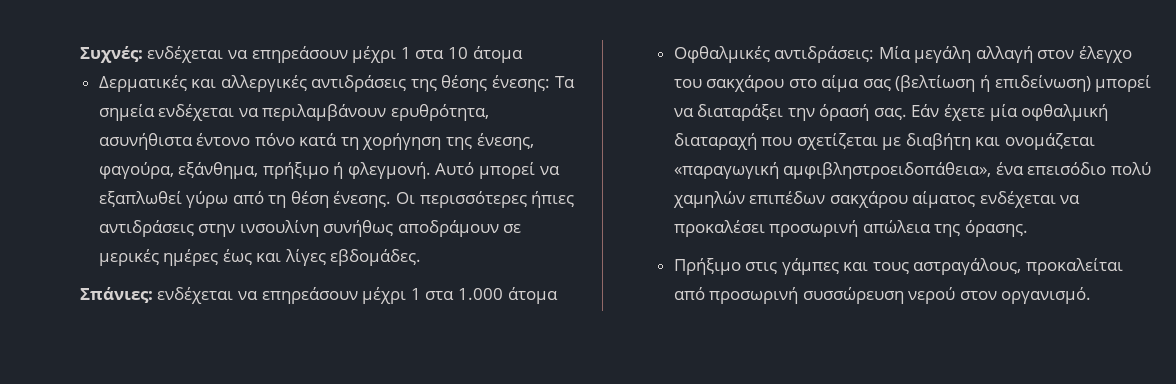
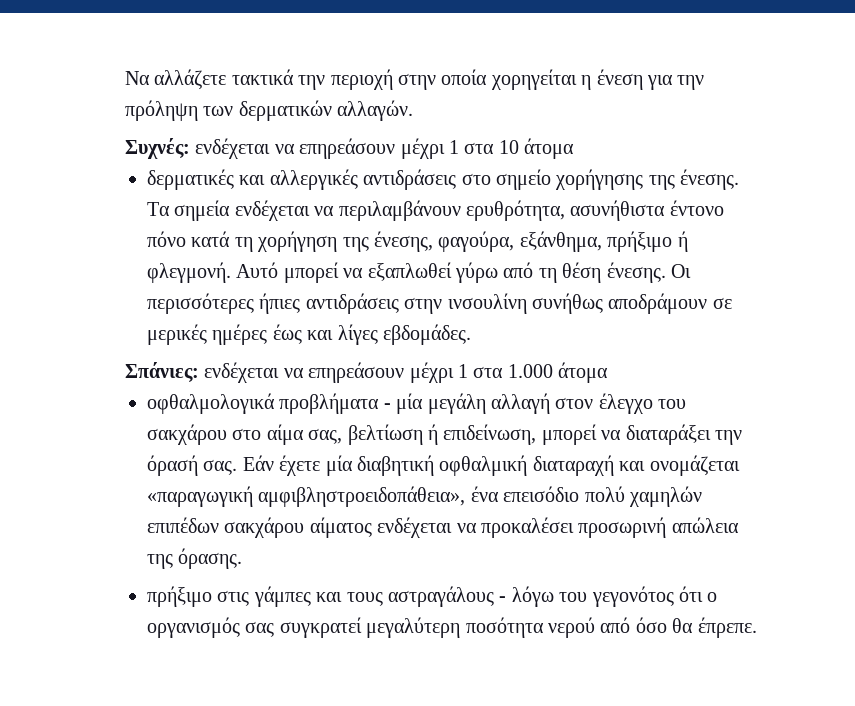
+ Να αλλάζετε τακτικά την περιοχή στην οποία χορηγείται η ένεση για την πρόληψη των δερματικών αλλαγών.
- Δερματικές και αλλεργικές αντιδράσεις της θέσης ένεσης: Τα σημεία ενδέχεται να περιλαμβάνουν ερυθρότητα, ασυνήθιστα έντονο πόνο κατά τη χορήγηση της ένεσης, φαγούρα, εξάνθημα, πρήξιμο ή φλεγμονή.
+ δερματικές και αλλεργικές αντιδράσεις στο σημείο χορήγησης της ένεσης. Τα σημεία ενδέχεται να περιλαμβάνουν ερυθρότητα, ασυνήθιστα έντονο πόνο κατά τη χορήγηση της ένεσης, φαγούρα, εξάνθημα, πρήξιμο ή φλεγμονή.
- Οφθαλμικές αντιδράσεις: Μία μεγάλη αλλαγή στον έλεγχο του σακχάρου στο αίμα σας (βελτίωση ή επιδείνωση) μπορεί να διαταράξει την όρασή σας.
+ οφθαλμολογικά προβλήματα - μία μεγάλη αλλαγή στον έλεγχο του σακχάρου στο αίμα σας, βελτίωση ή επιδείνωση, μπορεί να διαταράξει την όρασή σας.
- Εάν έχετε μία οφθαλμική διαταραχή που σχετίζεται με διαβήτη και ονομάζεται «παραγωγική αμφιβληστροειδοπάθεια», ένα επεισόδιο πολύ χαμηλών επιπέδων σακχάρου αίματος ενδέχεται να προκαλέσει προσωρινή απώλεια της όρασης.
+ Εάν έχετε μία διαβητική οφθαλμική διαταραχή και ονομάζεται «παραγωγική αμφιβληστροειδοπάθεια», ένα επεισόδιο πολύ χαμηλών επιπέδων σακχάρου αίματος ενδέχεται να προκαλέσει προσωρινή απώλεια της όρασης.
- Πρήξιμο στις γάμπες και τους αστραγάλους, προκαλείται από προσωρινή συσσώρευση νερού στον οργανισμό.
+ πρήξιμο στις γάμπες και τους αστραγάλους - λόγω του γεγονότος ότι ο οργανισμός σας συγκρατεί μεγαλύτερη ποσότητα νερού από όσο θα έπρεπε.

